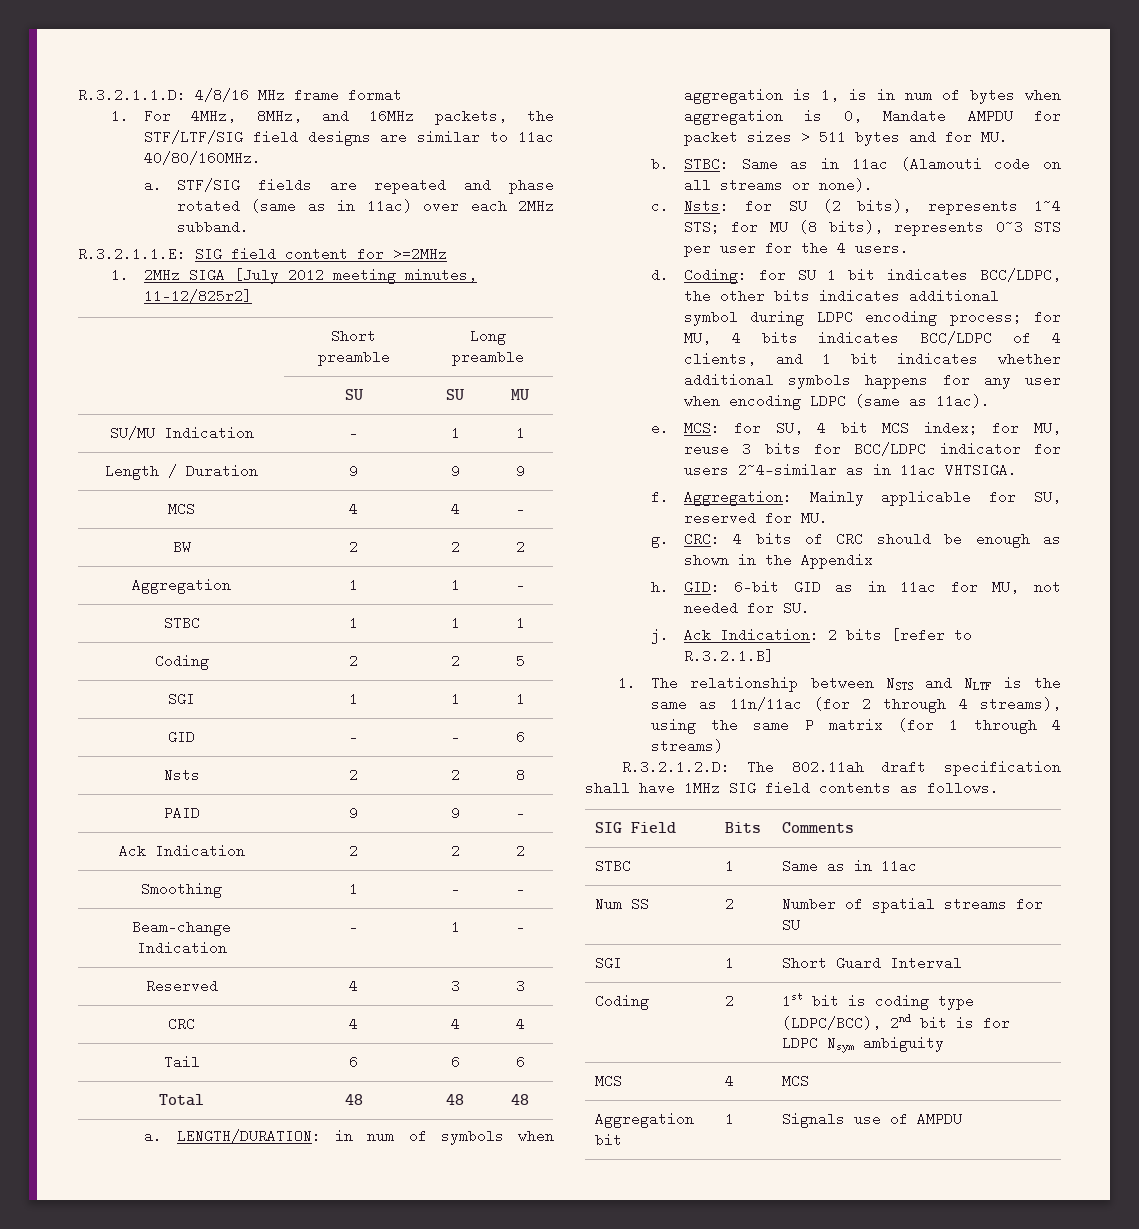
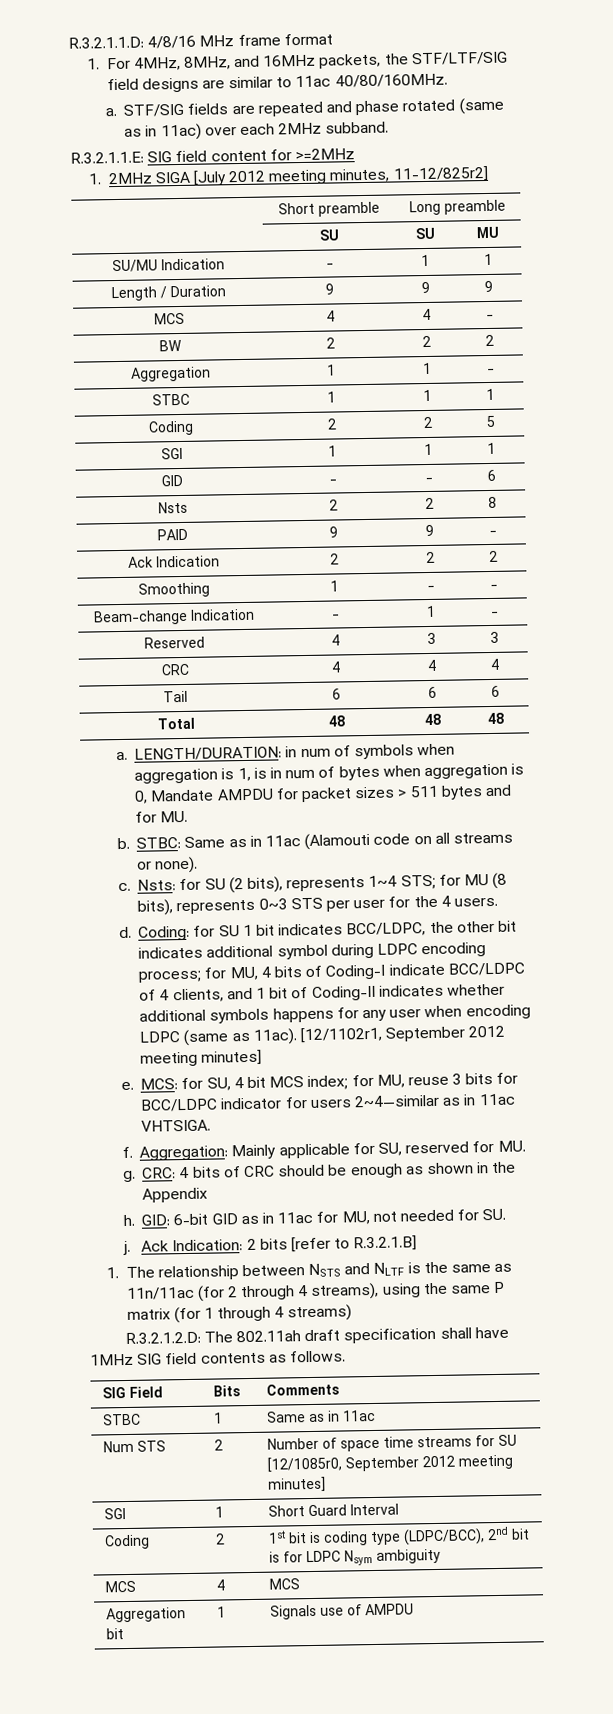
- Coding: for SU 1 bit indicates BCC/LDPC, the other bits indicates additional symbol during LDPC encoding process; for MU, 4 bits indicates BCC/LDPC of 4 clients, and 1 bit indicates whether additional symbols happens for any user when encoding LDPC (same as 11ac).
+ Coding: for SU 1 bit indicates BCC/LDPC, the other bit indicates additional symbol during LDPC encoding process; for MU, 4 bits of Coding-I indicate BCC/LDPC of 4 clients, and 1 bit of Coding-II indicates whether additional symbols happens for any user when encoding LDPC (same as 11ac). [12/1102r1, September 2012 meeting minutes]
- Num SS | 2 | Number of spatial streams for SU
+ Num STS | 2 | Number of space time streams for SU [12/1085r0, September 2012 meeting minutes]

